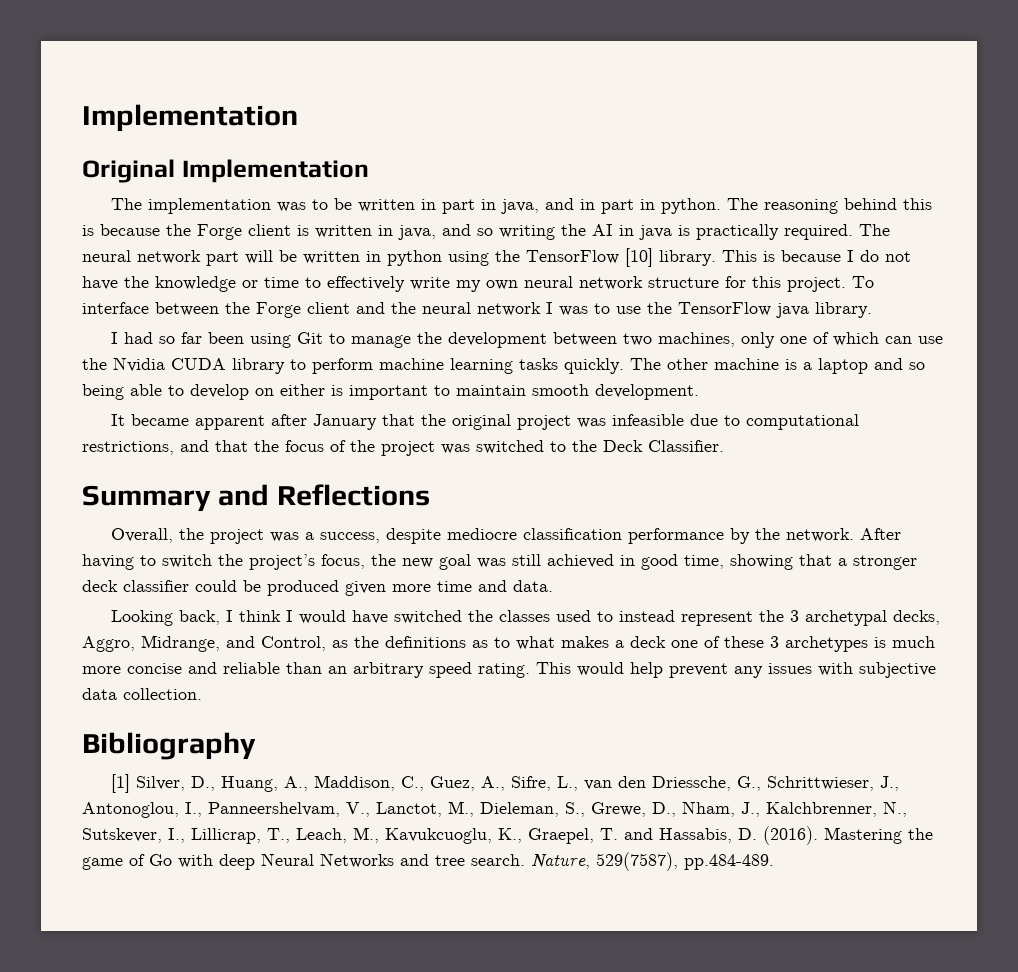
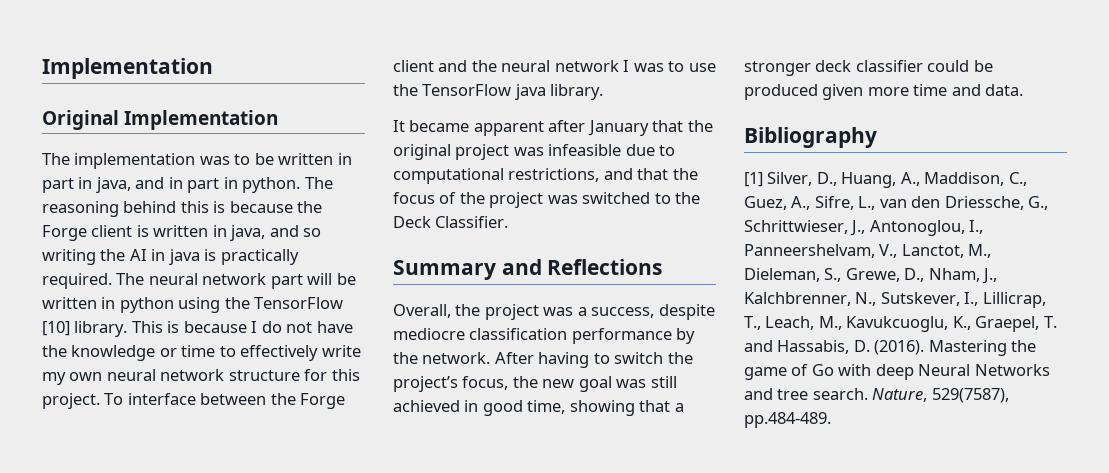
- I had so far been using Git to manage the development between two machines, only one of which can use the Nvidia CUDA library to perform machine learning tasks quickly. The other machine is a laptop and so being able to develop on either is important to maintain smooth development.
- Looking back, I think I would have switched the classes used to instead represent the 3 archetypal decks, Aggro, Midrange, and Control, as the definitions as to what makes a deck one of these 3 archetypes is much more concise and reliable than an arbitrary speed rating. This would help prevent any issues with subjective data collection.

